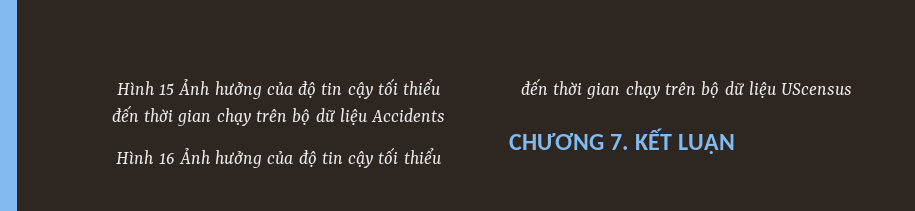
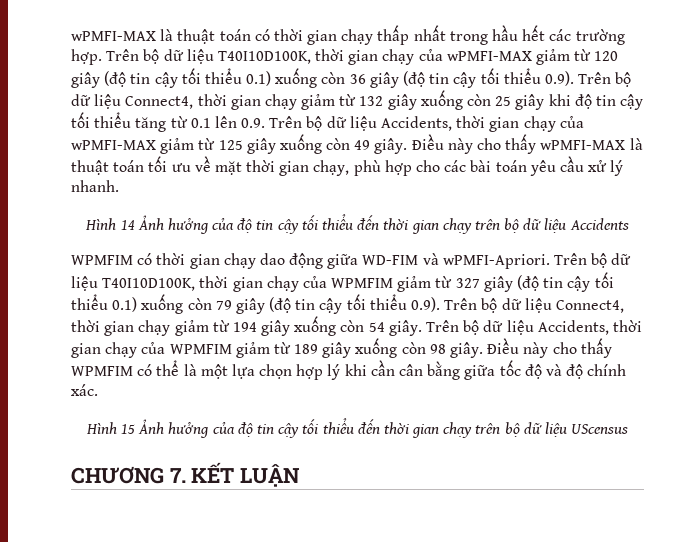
- Hình 15 Ảnh hưởng của độ tin cậy tối thiểu đến thời gian chạy trên bộ dữ liệu Accidents
+ wPMFI-MAX là thuật toán có thời gian chạy thấp nhất trong hầu hết các trường hợp. Trên bộ dữ liệu T40I10D100K, thời gian chạy của wPMFI-MAX giảm từ 120 giây (độ tin cậy tối thiểu 0.1) xuống còn 36 giây (độ tin cậy tối thiểu 0.9). Trên bộ dữ liệu Connect4, thời gian chạy giảm từ 132 giây xuống còn 25 giây khi độ tin cậy tối thiểu tăng từ 0.1 lên 0.9. Trên bộ dữ liệu Accidents, thời gian chạy của wPMFI-MAX giảm từ 125 giây xuống còn 49 giây. Điều này cho thấy wPMFI-MAX là thuật toán tối ưu về mặt thời gian chạy, phù hợp cho các bài toán yêu cầu xử lý nhanh.
+ Hình 14 Ảnh hưởng của độ tin cậy tối thiểu đến thời gian chạy trên bộ dữ liệu Accidents
- Hình 16 Ảnh hưởng của độ tin cậy tối thiểu đến thời gian chạy trên bộ dữ liệu UScensus
+ WPMFIM có thời gian chạy dao động giữa WD-FIM và wPMFI-Apriori. Trên bộ dữ liệu T40I10D100K, thời gian chạy của WPMFIM giảm từ 327 giây (độ tin cậy tối thiểu 0.1) xuống còn 79 giây (độ tin cậy tối thiểu 0.9). Trên bộ dữ liệu Connect4, thời gian chạy giảm từ 194 giây xuống còn 54 giây. Trên bộ dữ liệu Accidents, thời gian chạy của WPMFIM giảm từ 189 giây xuống còn 98 giây. Điều này cho thấy WPMFIM có thể là một lựa chọn hợp lý khi cần cân bằng giữa tốc độ và độ chính xác.
+ Hình 15 Ảnh hưởng của độ tin cậy tối thiểu đến thời gian chạy trên bộ dữ liệu UScensus

